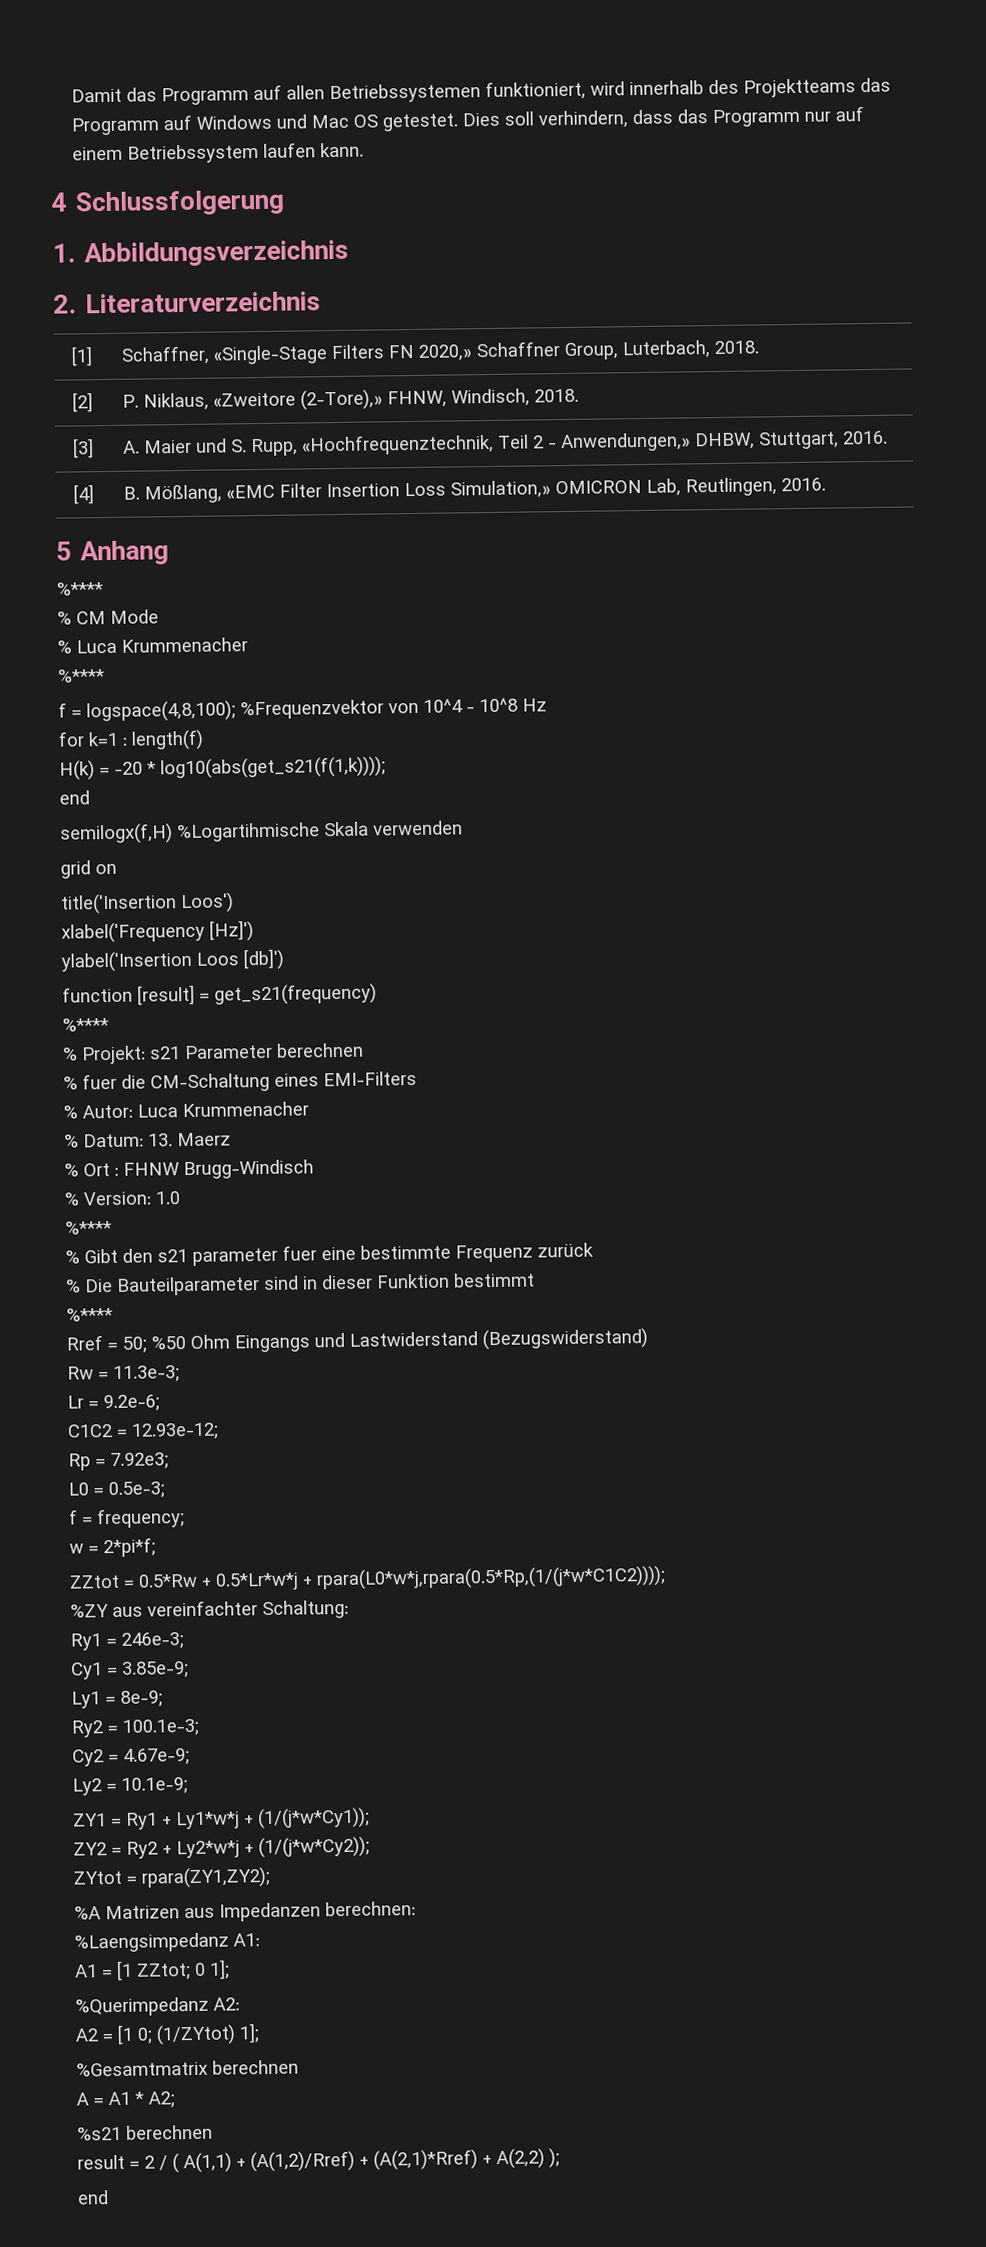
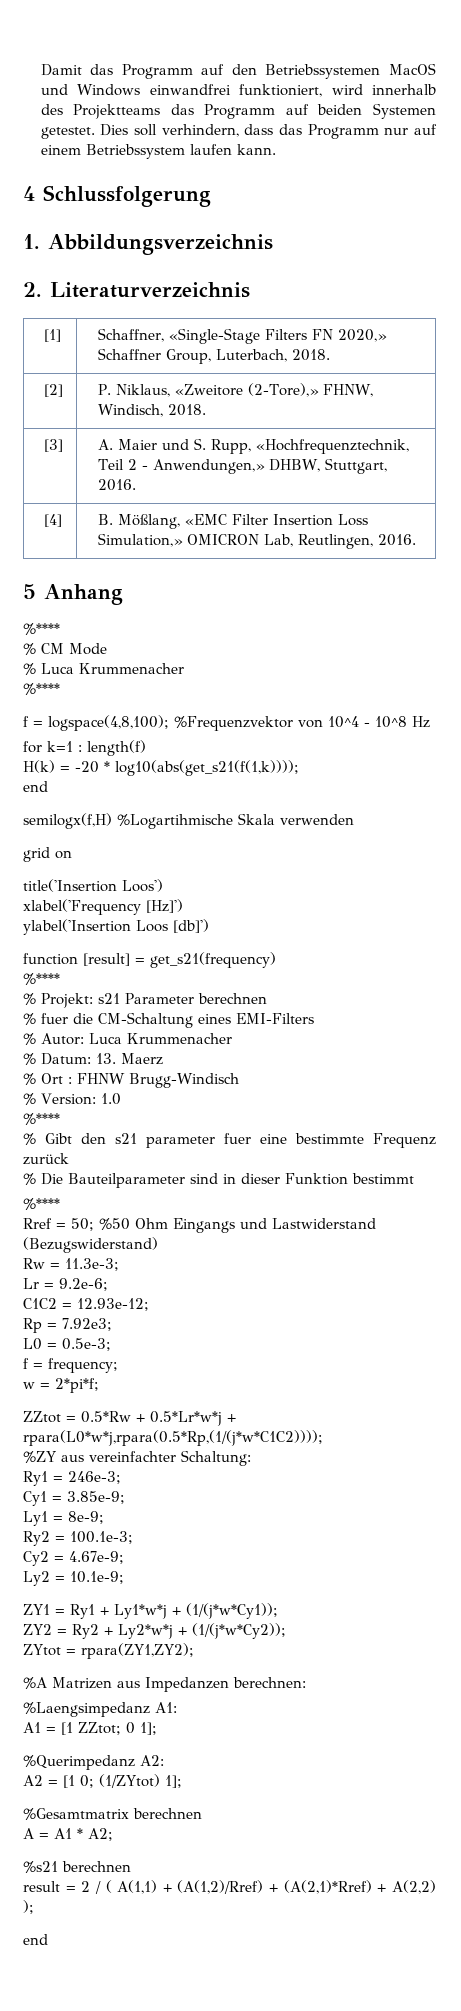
- Damit das Programm auf allen Betriebssystemen funktioniert, wird innerhalb des Projektteams das Programm auf Windows und Mac OS getestet.
+ Damit das Programm auf den Betriebssystemen MacOS und Windows einwandfrei funktioniert, wird innerhalb des Projektteams das Programm auf beiden Systemen getestet.

